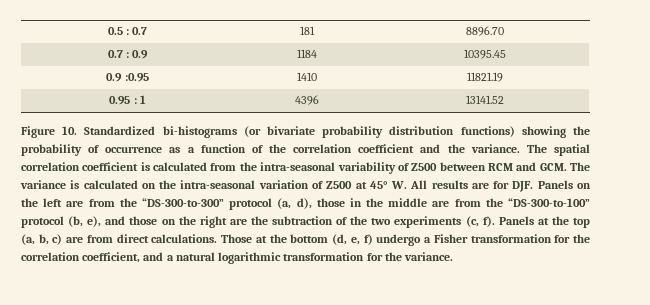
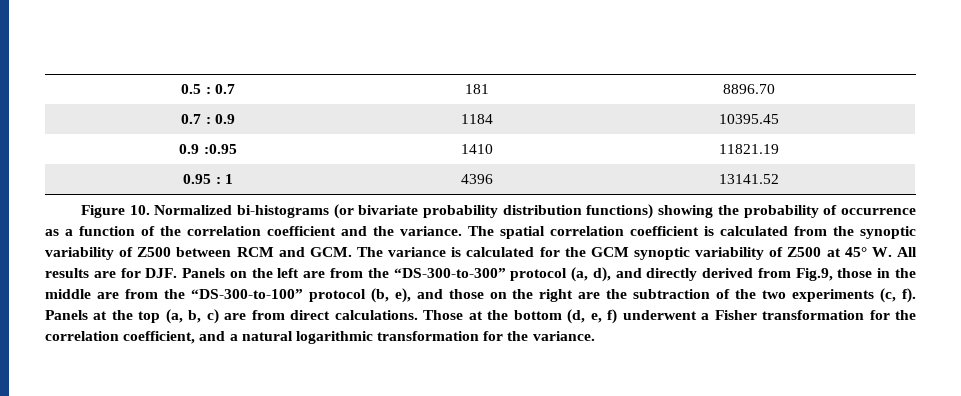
- Figure 10. Standardized bi-histograms (or bivariate probability distribution functions) showing the probability of occurrence as a function of the correlation coefficient and the variance.
+ Figure 10. Normalized bi-histograms (or bivariate probability distribution functions) showing the probability of occurrence as a function of the correlation coefficient and the variance.
- The spatial correlation coefficient is calculated from the intra-seasonal variability of Z500 between RCM and GCM. The variance is calculated on the intra-seasonal variation of Z500 at 45° W. All results are for DJF. Panels on the left are from the “DS-300-to-300” protocol (a, d), those in the middle are from the “DS-300-to-100” protocol (b, e), and those on the right are the subtraction of the two experiments (c, f).
+ The spatial correlation coefficient is calculated from the synoptic variability of Z500 between RCM and GCM. The variance is calculated for the GCM synoptic variability of Z500 at 45° W. All results are for DJF. Panels on the left are from the “DS-300-to-300” protocol (a, d), and directly derived from Fig.9, those in the middle are from the “DS-300-to-100” protocol (b, e), and those on the right are the subtraction of the two experiments (c, f).
- Those at the bottom (d, e, f) undergo a Fisher transformation for the correlation coefficient, and a natural logarithmic transformation for the variance.
+ Those at the bottom (d, e, f) underwent a Fisher transformation for the correlation coefficient, and a natural logarithmic transformation for the variance.

